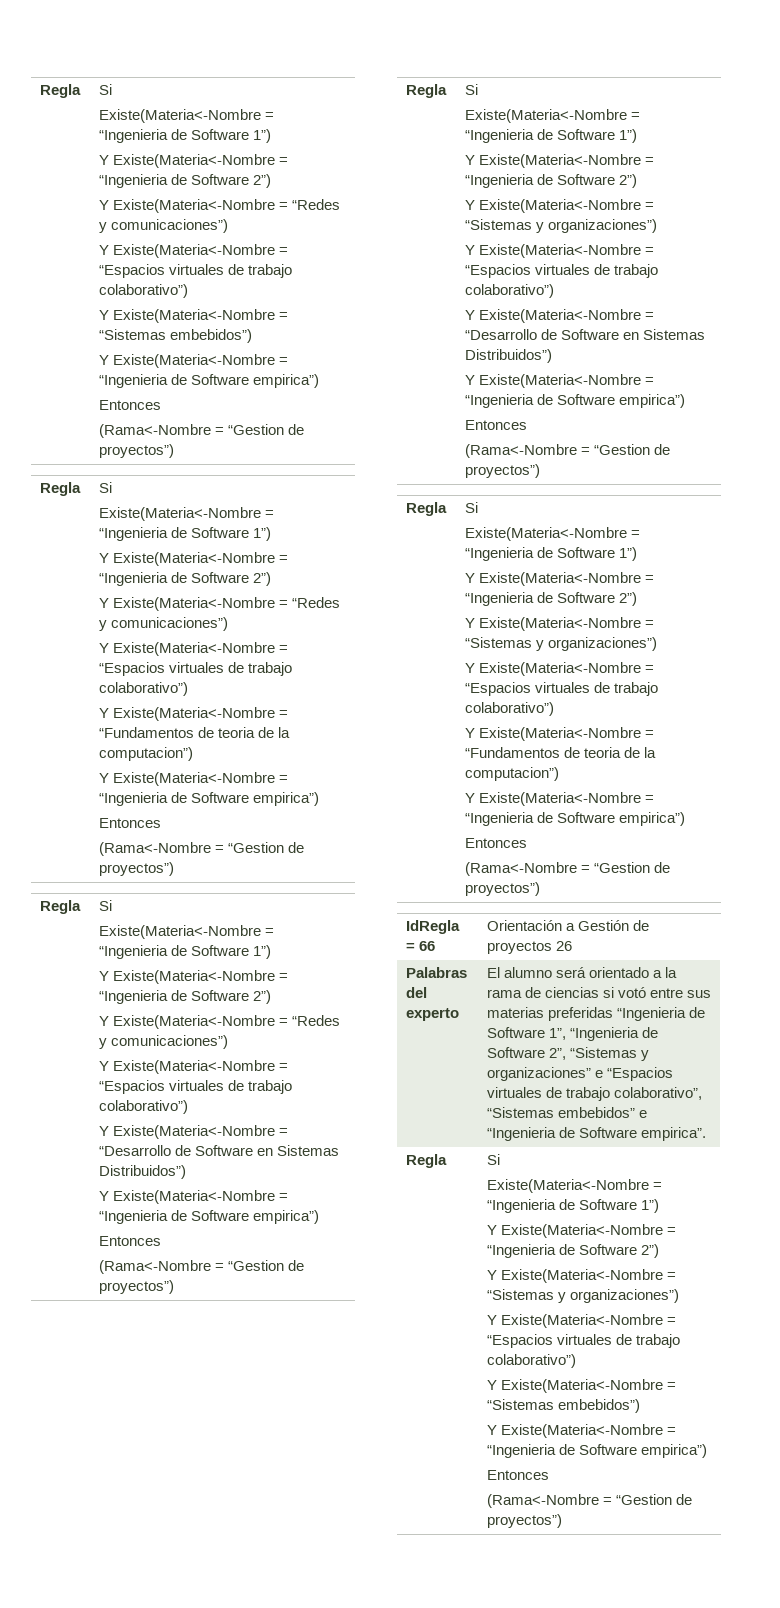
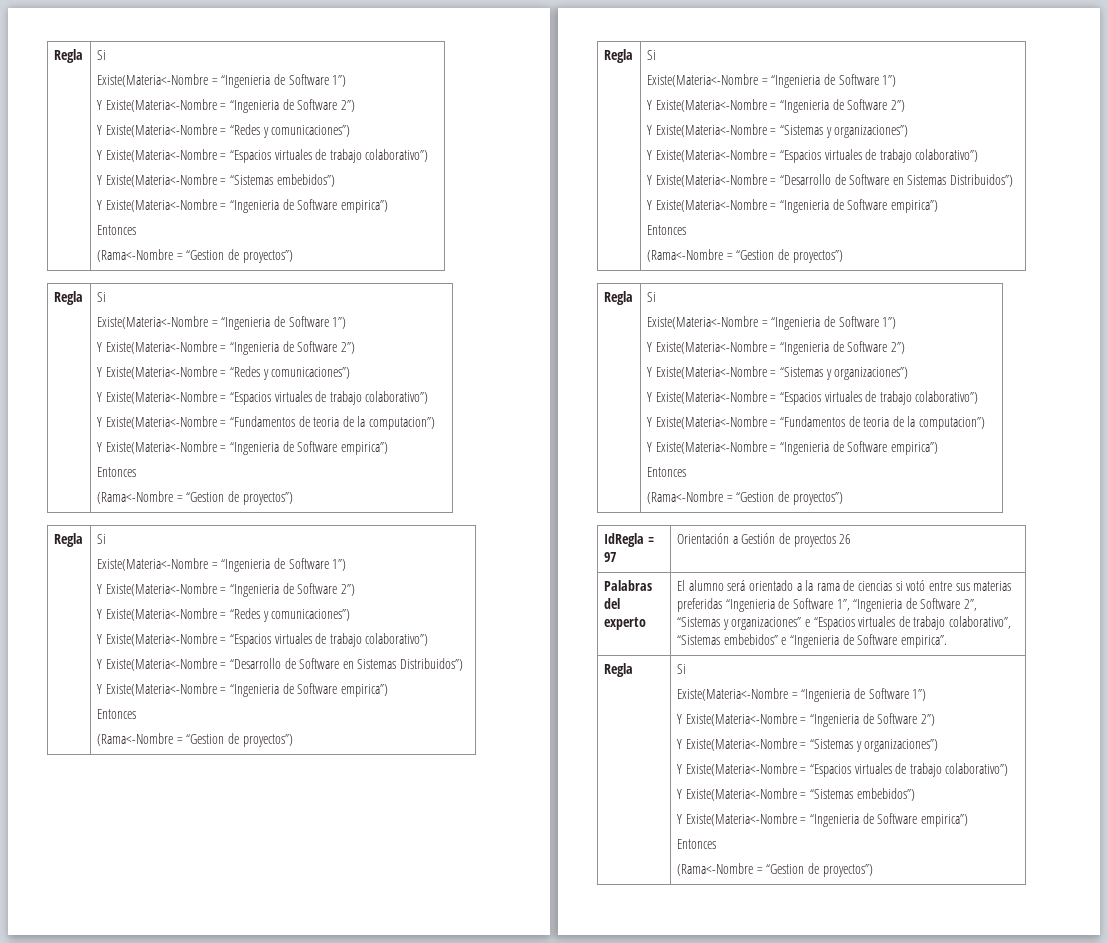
- IdRegla = 66 | Orientación a Gestión de proyectos 26
+ IdRegla = 97 | Orientación a Gestión de proyectos 26

